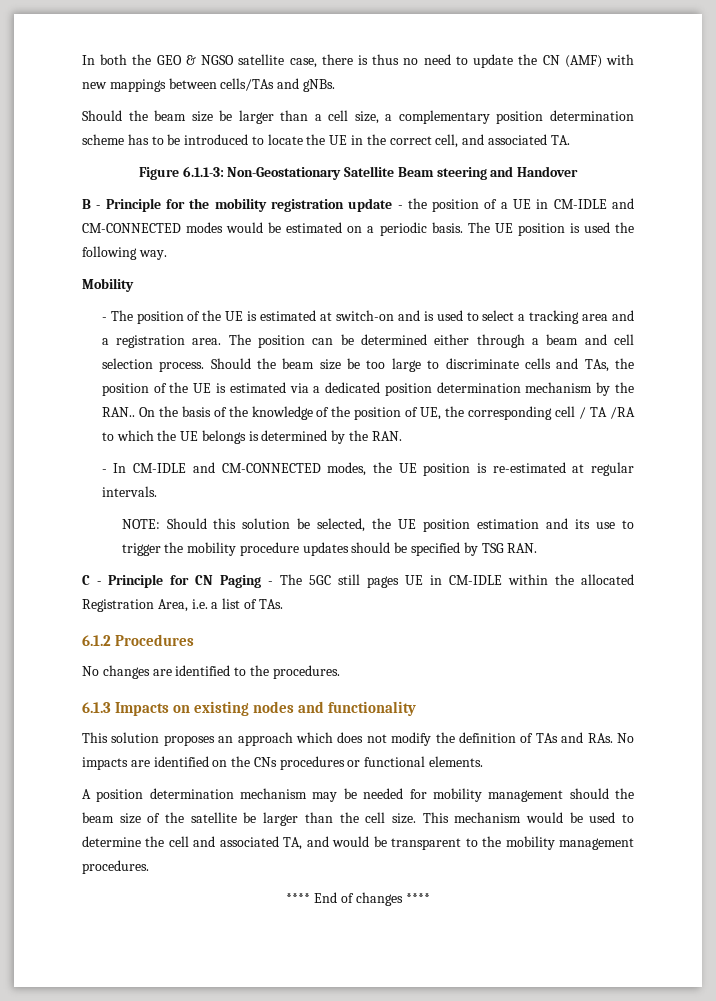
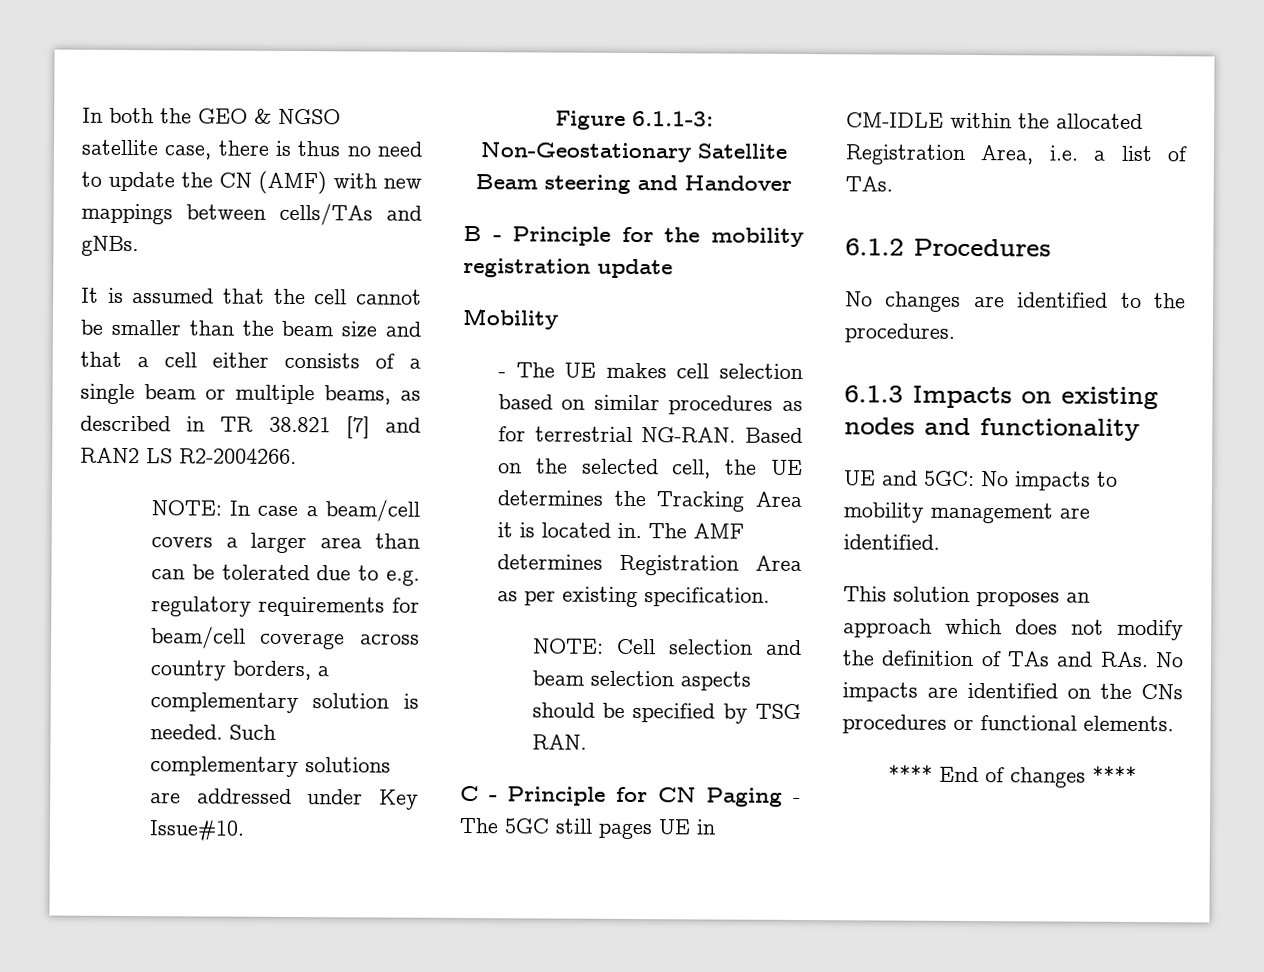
- Should the beam size be larger than a cell size, a complementary position determination scheme has to be introduced to locate the UE in the correct cell, and associated TA.
+ It is assumed that the cell cannot be smaller than the beam size and that a cell either consists of a single beam or multiple beams, as described in TR 38.821 [7] and RAN2 LS R2-2004266.
+ NOTE: In case a beam/cell covers a larger area than can be tolerated due to e.g. regulatory requirements for beam/cell coverage across country borders, a complementary solution is needed. Such complementary solutions are addressed under Key Issue#10.
- B - Principle for the mobility registration update - the position of a UE in CM-IDLE and CM-CONNECTED modes would be estimated on a periodic basis. The UE position is used the following way.
+ B - Principle for the mobility registration update
  Mobility
- - The position of the UE is estimated at switch-on and is used to select a tracking area and a registration area. The position can be determined either through a beam and cell selection process. Should the beam size be too large to discriminate cells and TAs, the position of the UE is estimated via a dedicated position determination mechanism by the RAN.. On the basis of the knowledge of the position of UE, the corresponding cell / TA /RA to which the UE belongs is determined by the RAN.
- - In CM-IDLE and CM-CONNECTED modes, the UE position is re-estimated at regular intervals.
- NOTE: Should this solution be selected, the UE position estimation and its use to trigger the mobility procedure updates should be specified by TSG RAN.
+ - The UE makes cell selection based on similar procedures as for terrestrial NG-RAN. Based on the selected cell, the UE determines the Tracking Area it is located in. The AMF determines Registration Area as per existing specification.
+ NOTE: Cell selection and beam selection aspects should be specified by TSG RAN.
+ UE and 5GC: No impacts to mobility management are identified.
- A position determination mechanism may be needed for mobility management should the beam size of the satellite be larger than the cell size. This mechanism would be used to determine the cell and associated TA, and would be transparent to the mobility management procedures.

